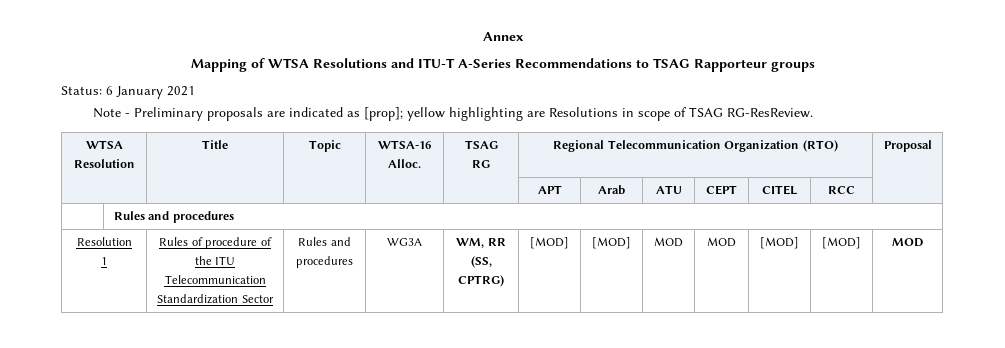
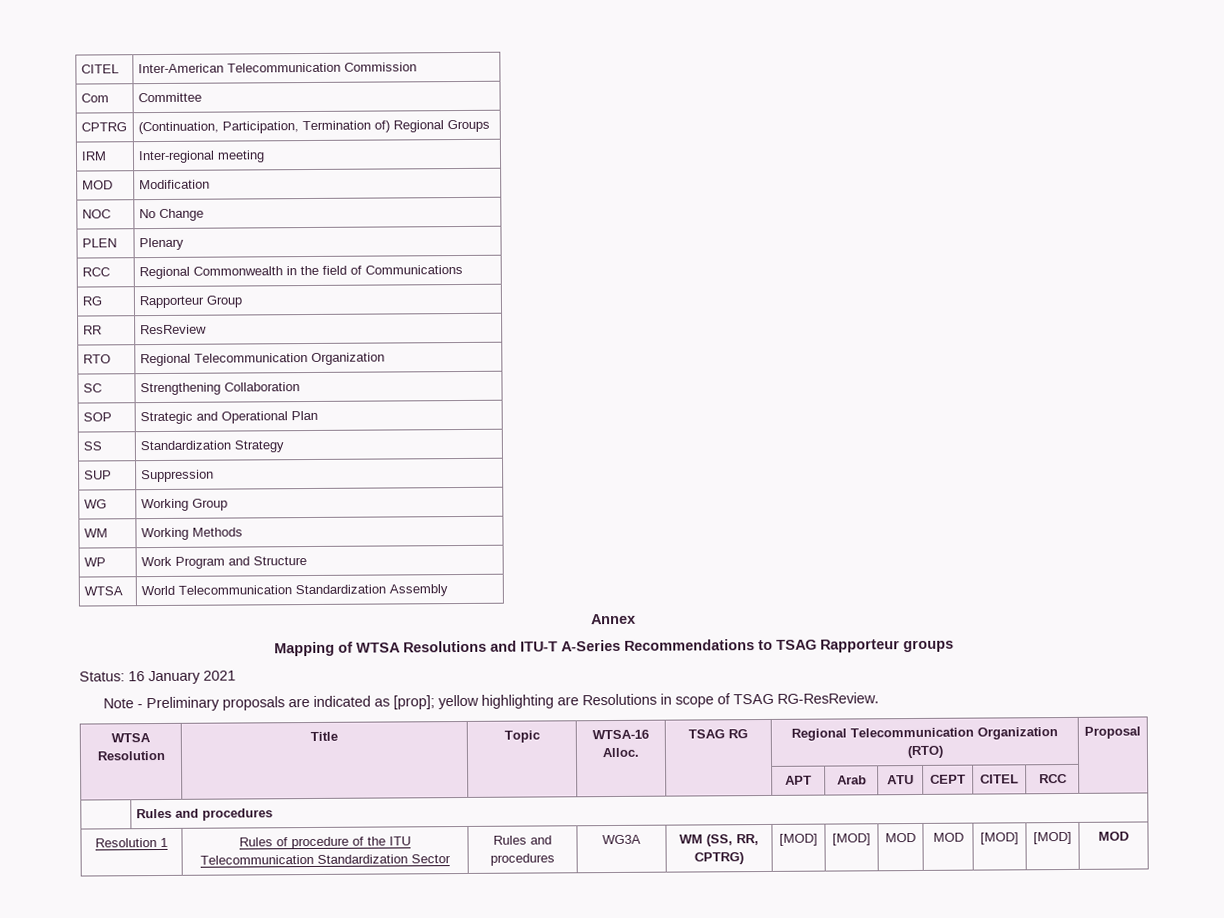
+ CITEL | Inter-American Telecommunication Commission
+ Com | Committee
+ CPTRG | (Continuation, Participation, Termination of) Regional Groups
+ IRM | Inter-regional meeting
+ MOD | Modification
+ NOC | No Change
+ PLEN | Plenary
+ RCC | Regional Commonwealth in the field of Communications
+ RG | Rapporteur Group
+ RR | ResReview
+ RTO | Regional Telecommunication Organization
+ SC | Strengthening Collaboration
+ SOP | Strategic and Operational Plan
+ SS | Standardization Strategy
+ SUP | Suppression
+ WG | Working Group
+ WM | Working Methods
+ WP | Work Program and Structure
+ WTSA | World Telecommunication Standardization Assembly
- Status: 6 January 2021
+ Status: 16 January 2021
- Resolution 1 | Rules of procedure of the ITU Telecommunication Standardization Sector | Rules and procedures | WG3A | WM, RR (SS, CPTRG) | [MOD] | [MOD] | MOD | MOD | [MOD] | [MOD] | MOD
+ Resolution 1 | Rules of procedure of the ITU Telecommunication Standardization Sector | Rules and procedures | WG3A | WM (SS, RR, CPTRG) | [MOD] | [MOD] | MOD | MOD | [MOD] | [MOD] | MOD

